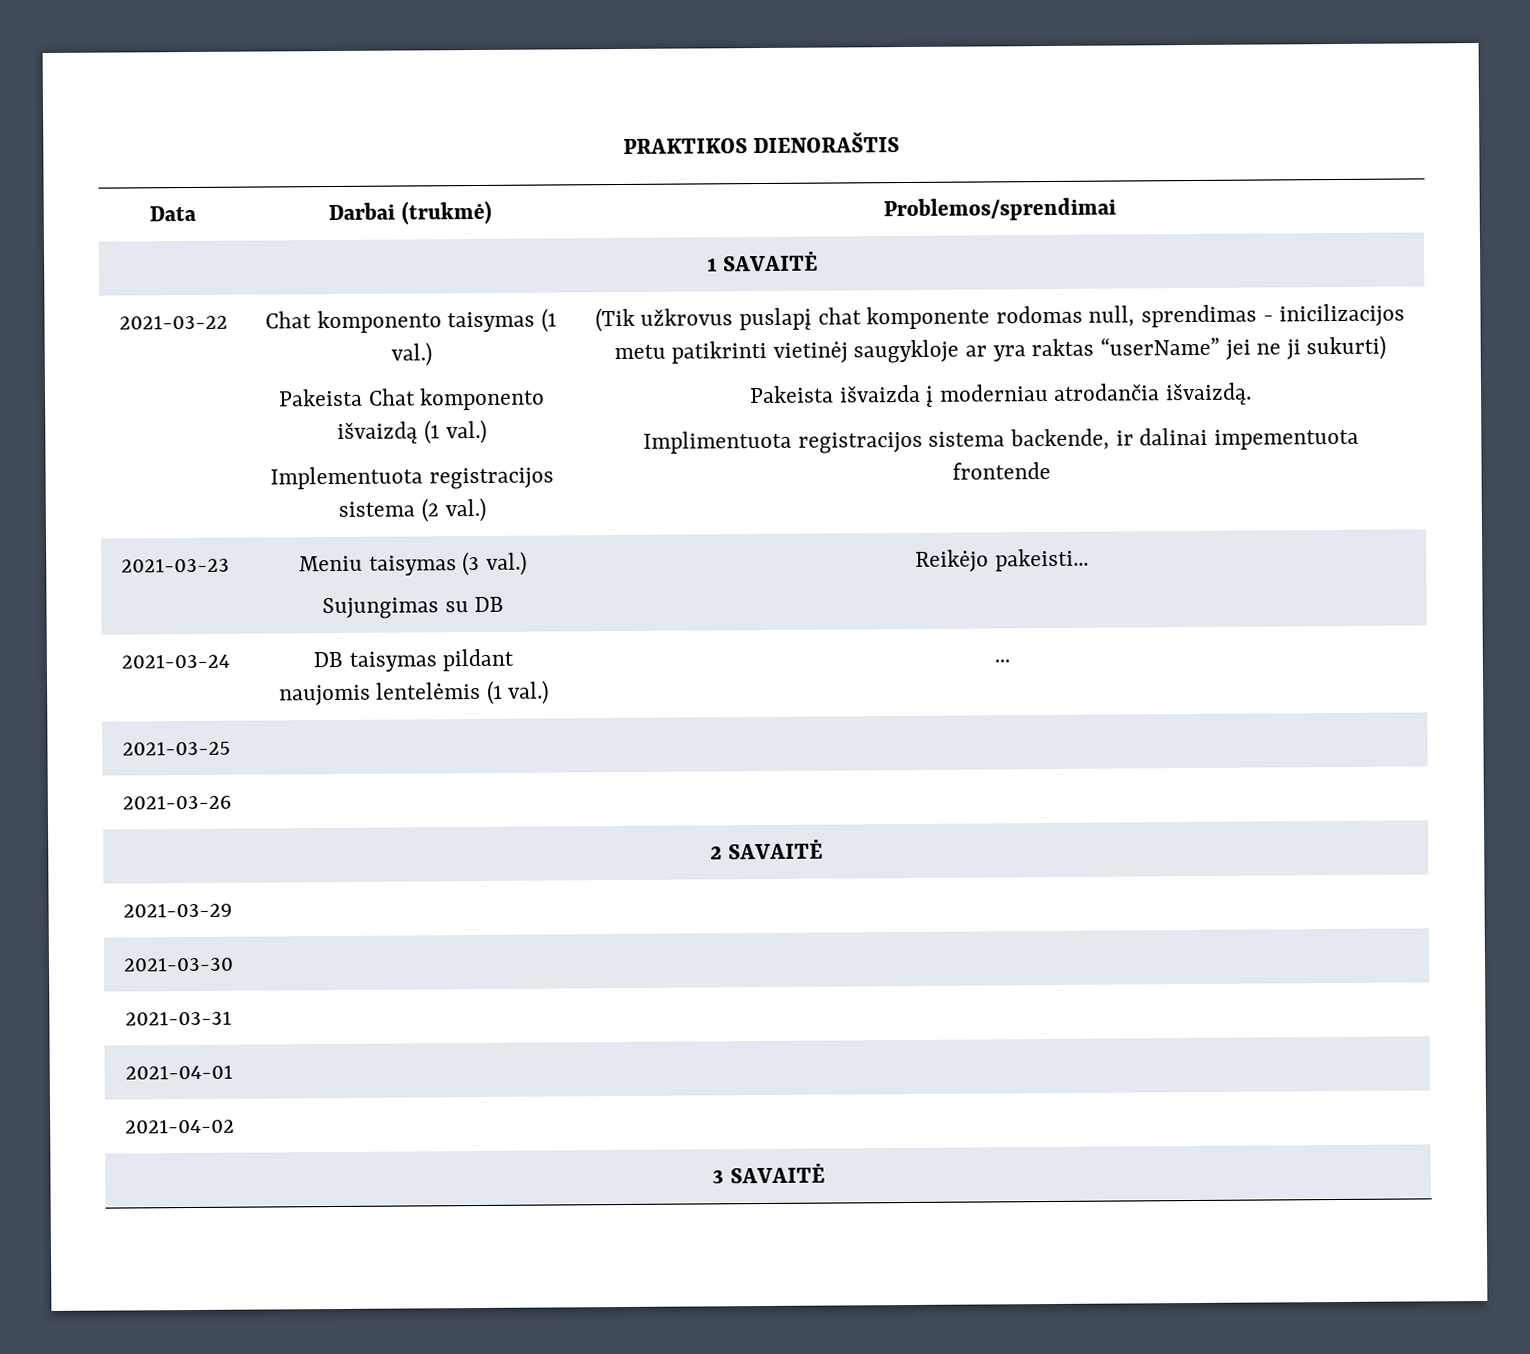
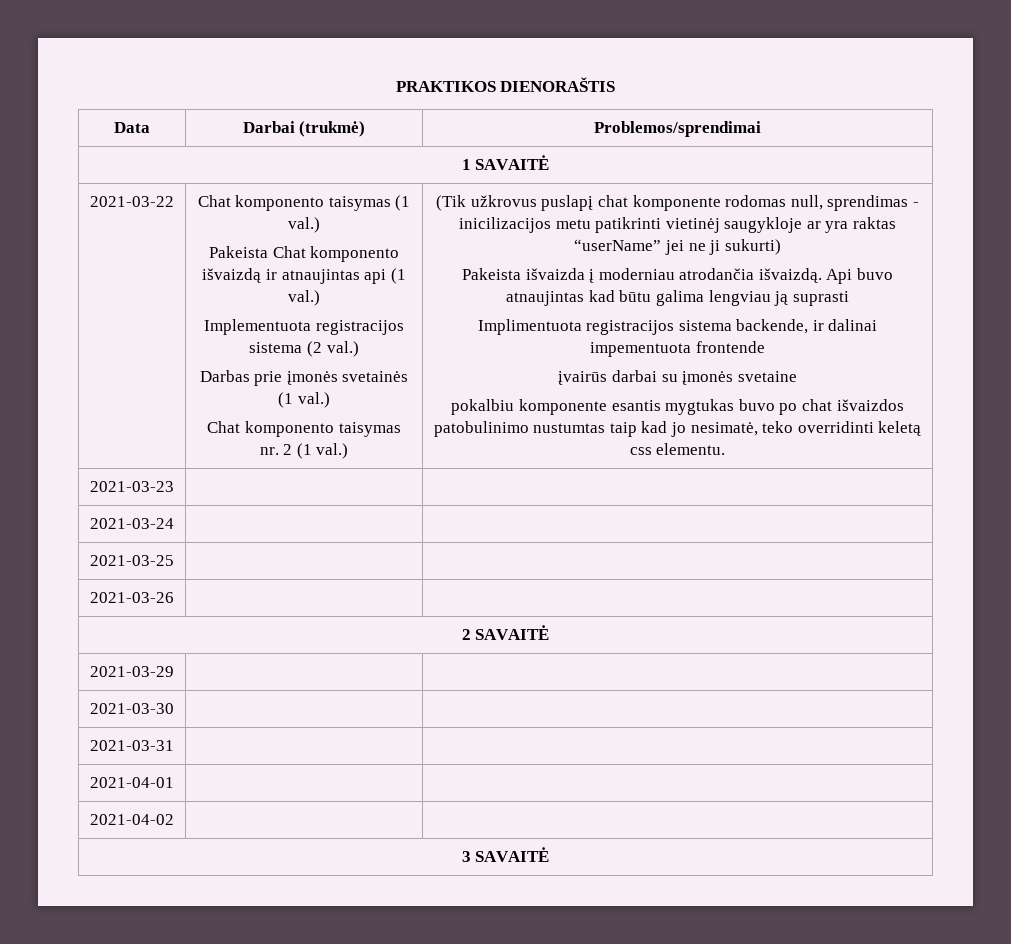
- Pakeista Chat komponento išvaizdą (1 val.)
+ Pakeista Chat komponento išvaizdą ir atnaujintas api (1 val.)
+ Darbas prie įmonės svetainės (1 val.)
+ Chat komponento taisymas nr. 2 (1 val.)
+ Api buvo atnaujintas kad būtu galima lengviau ją suprasti
- 2021-03-23 | Meniu taisymas (3 val.)
- Sujungimas su DB | Reikėjo pakeisti...
- 2021-03-24 | DB taisymas pildant naujomis lentelėmis (1 val.) | ...
+ įvairūs darbai su įmonės svetaine
+ pokalbiu komponente esantis mygtukas buvo po chat išvaizdos patobulinimo nustumtas taip kad jo nesimatė, teko overridinti keletą css elementu.
+ 2021-03-23 | |
+ 2021-03-24 | |

